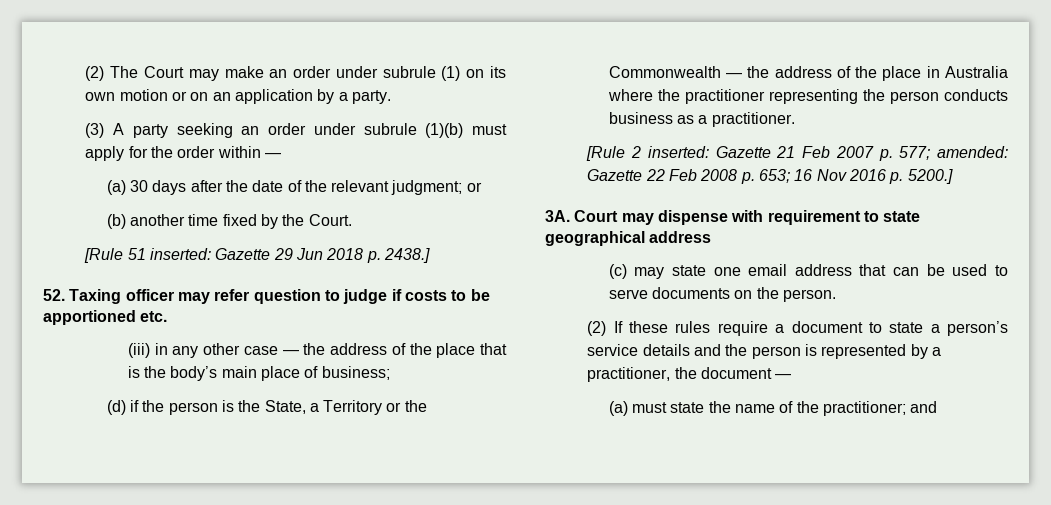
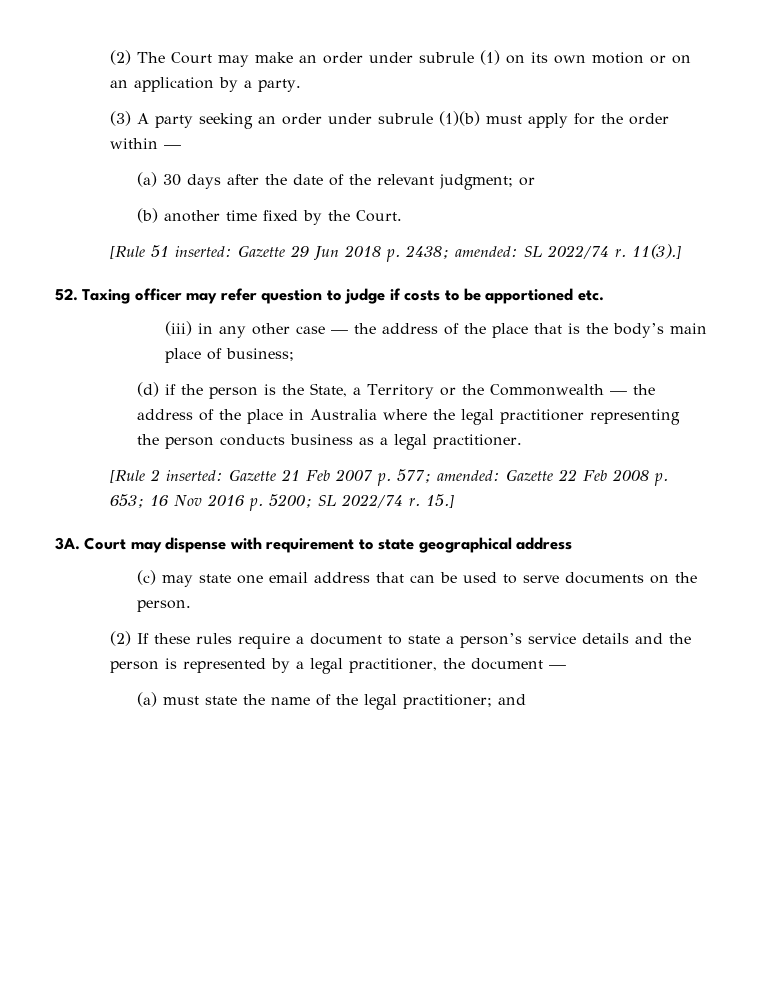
- [Rule 51 inserted: Gazette 29 Jun 2018 p. 2438.]
+ [Rule 51 inserted: Gazette 29 Jun 2018 p. 2438; amended: SL 2022/74 r. 11(3).]
- (d) if the person is the State, a Territory or the Commonwealth — the address of the place in Australia where the practitioner representing the person conducts business as a practitioner.
+ (d) if the person is the State, a Territory or the Commonwealth — the address of the place in Australia where the legal practitioner representing the person conducts business as a legal practitioner.
- [Rule 2 inserted: Gazette 21 Feb 2007 p. 577; amended: Gazette 22 Feb 2008 p. 653; 16 Nov 2016 p. 5200.]
+ [Rule 2 inserted: Gazette 21 Feb 2007 p. 577; amended: Gazette 22 Feb 2008 p. 653; 16 Nov 2016 p. 5200; SL 2022/74 r. 15.]
- (2) If these rules require a document to state a person’s service details and the person is represented by a practitioner, the document —
+ (2) If these rules require a document to state a person’s service details and the person is represented by a legal practitioner, the document —
- (a) must state the name of the practitioner; and
+ (a) must state the name of the legal practitioner; and

